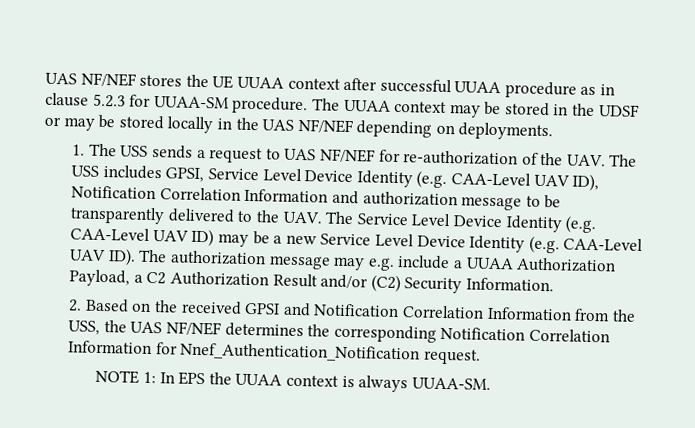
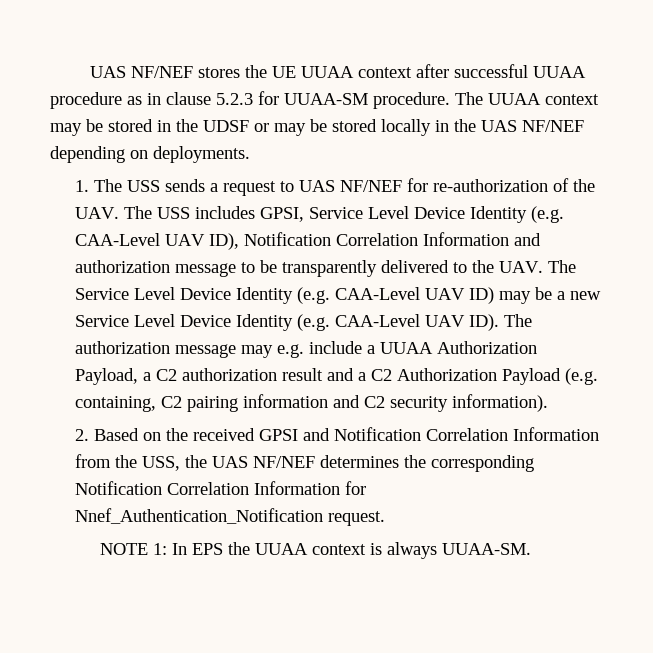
- 1. The USS sends a request to UAS NF/NEF for re-authorization of the UAV. The USS includes GPSI, Service Level Device Identity (e.g. CAA-Level UAV ID), Notification Correlation Information and authorization message to be transparently delivered to the UAV. The Service Level Device Identity (e.g. CAA-Level UAV ID) may be a new Service Level Device Identity (e.g. CAA-Level UAV ID). The authorization message may e.g. include a UUAA Authorization Payload, a C2 Authorization Result and/or (C2) Security Information.
+ 1. The USS sends a request to UAS NF/NEF for re-authorization of the UAV. The USS includes GPSI, Service Level Device Identity (e.g. CAA-Level UAV ID), Notification Correlation Information and authorization message to be transparently delivered to the UAV. The Service Level Device Identity (e.g. CAA-Level UAV ID) may be a new Service Level Device Identity (e.g. CAA-Level UAV ID). The authorization message may e.g. include a UUAA Authorization Payload, a C2 authorization result and a C2 Authorization Payload (e.g. containing, C2 pairing information and C2 security information).

